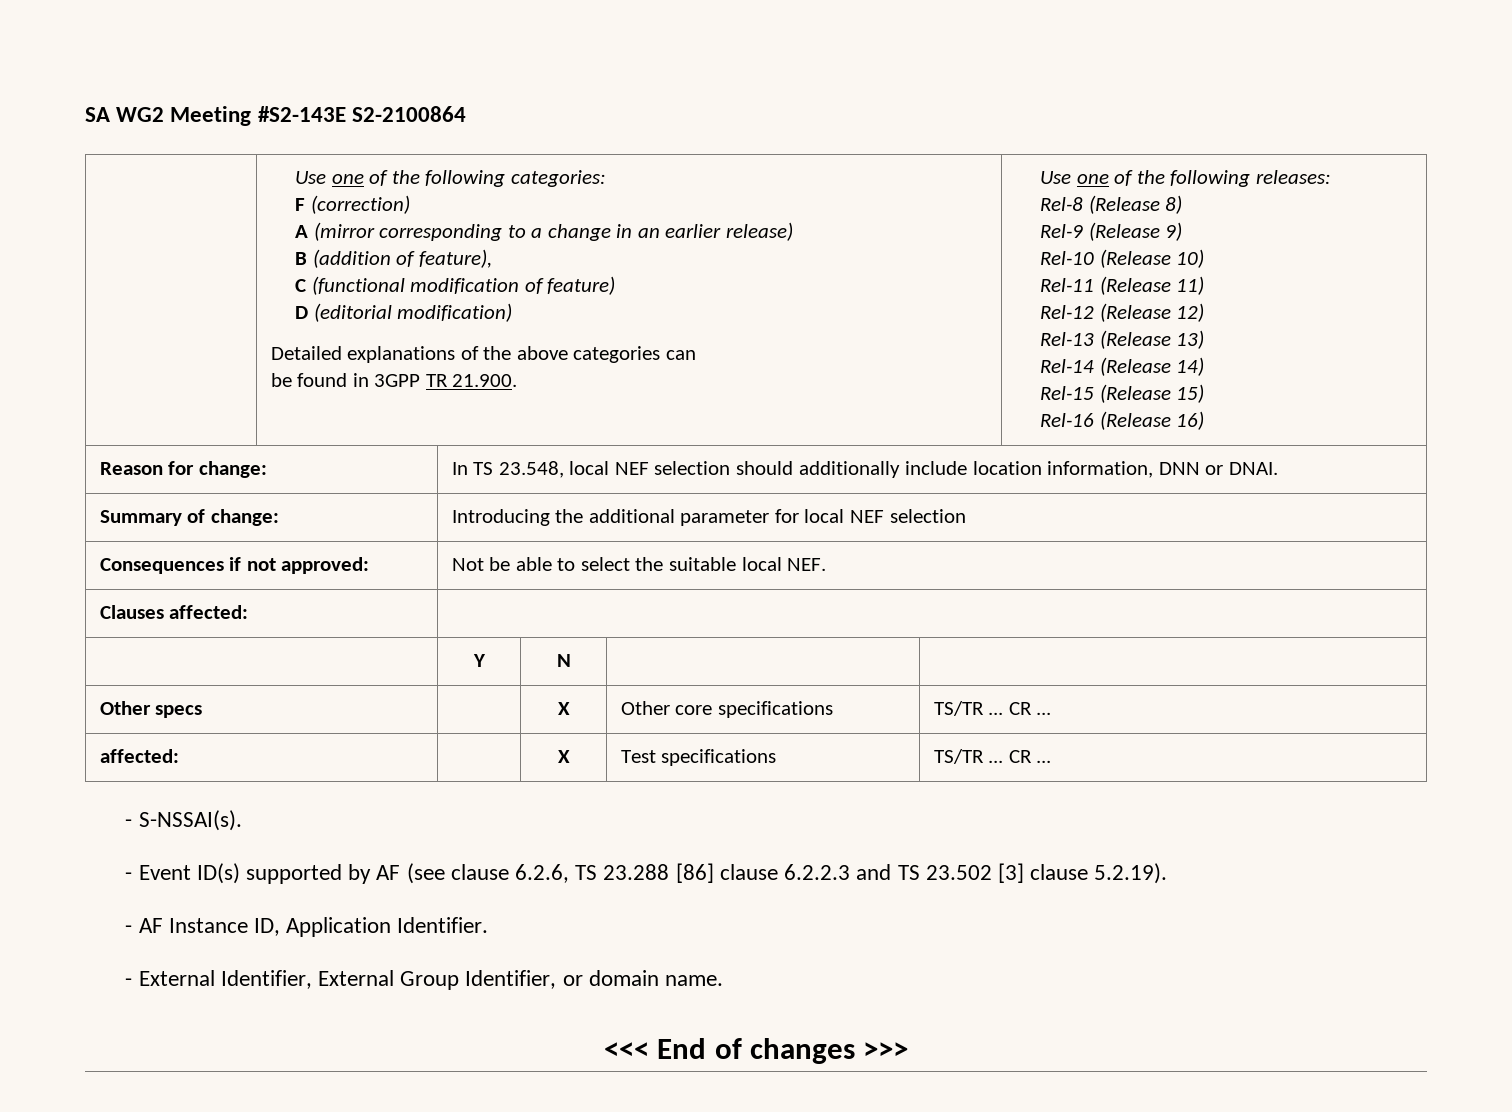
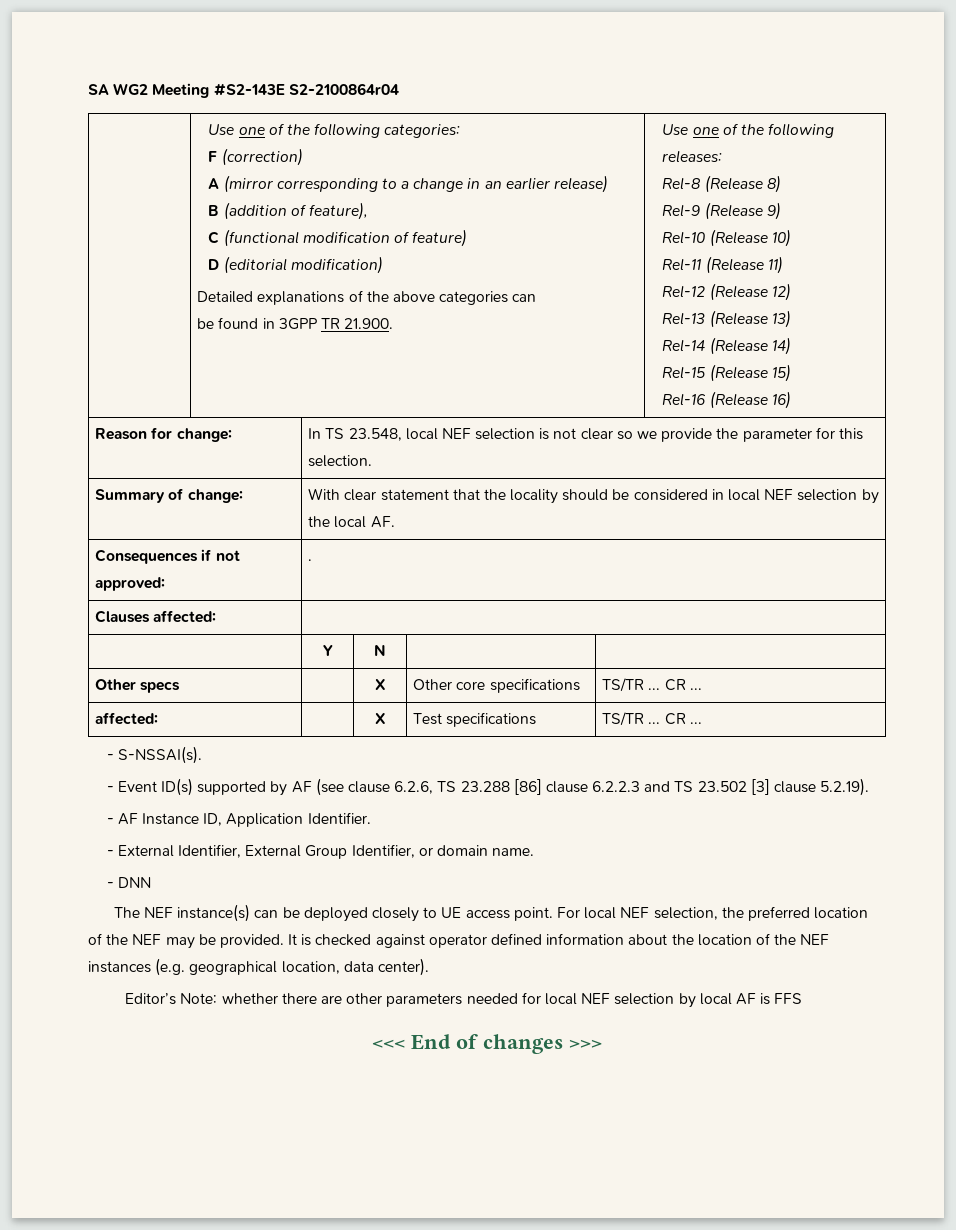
- SA WG2 Meeting #S2-143E S2-2100864
+ SA WG2 Meeting #S2-143E S2-2100864r04
- Reason for change: | In TS 23.548, local NEF selection should additionally include location information, DNN or DNAI.
- Summary of change: | Introducing the additional parameter for local NEF selection
+ Reason for change: | In TS 23.548, local NEF selection is not clear so we provide the parameter for this selection.
+ Summary of change: | With clear statement that the locality should be considered in local NEF selection by the local AF.
- Consequences if not approved: | Not be able to select the suitable local NEF.
+ Consequences if not approved: | .
+ - DNN
+ The NEF instance(s) can be deployed closely to UE access point. For local NEF selection, the preferred location of the NEF may be provided. It is checked against operator defined information about the location of the NEF instances (e.g. geographical location, data center).
+ Editor’s Note: whether there are other parameters needed for local NEF selection by local AF is FFS

